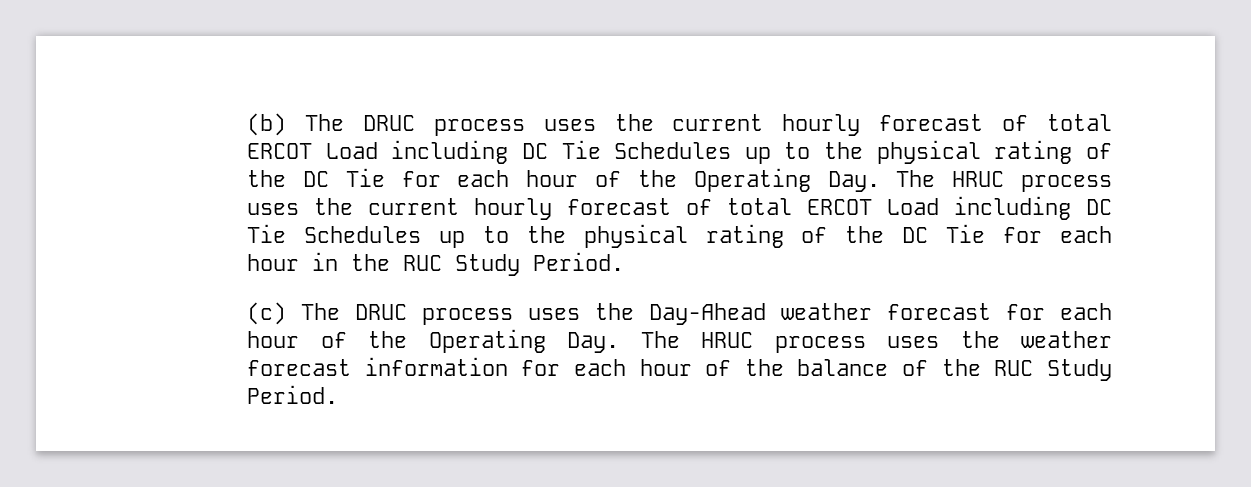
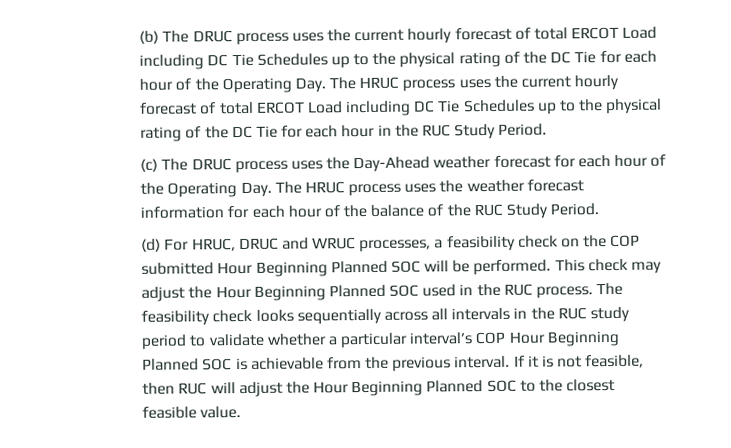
+ (d) For HRUC, DRUC and WRUC processes, a feasibility check on the COP submitted Hour Beginning Planned SOC will be performed. This check may adjust the Hour Beginning Planned SOC used in the RUC process. The feasibility check looks sequentially across all intervals in the RUC study period to validate whether a particular interval’s COP Hour Beginning Planned SOC is achievable from the previous interval. If it is not feasible, then RUC will adjust the Hour Beginning Planned SOC to the closest feasible value.

